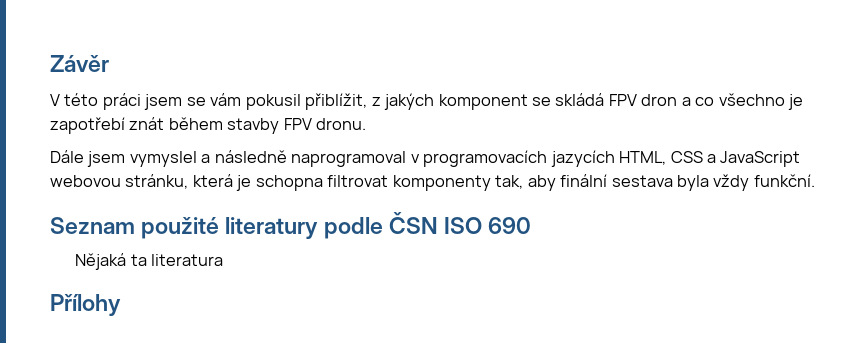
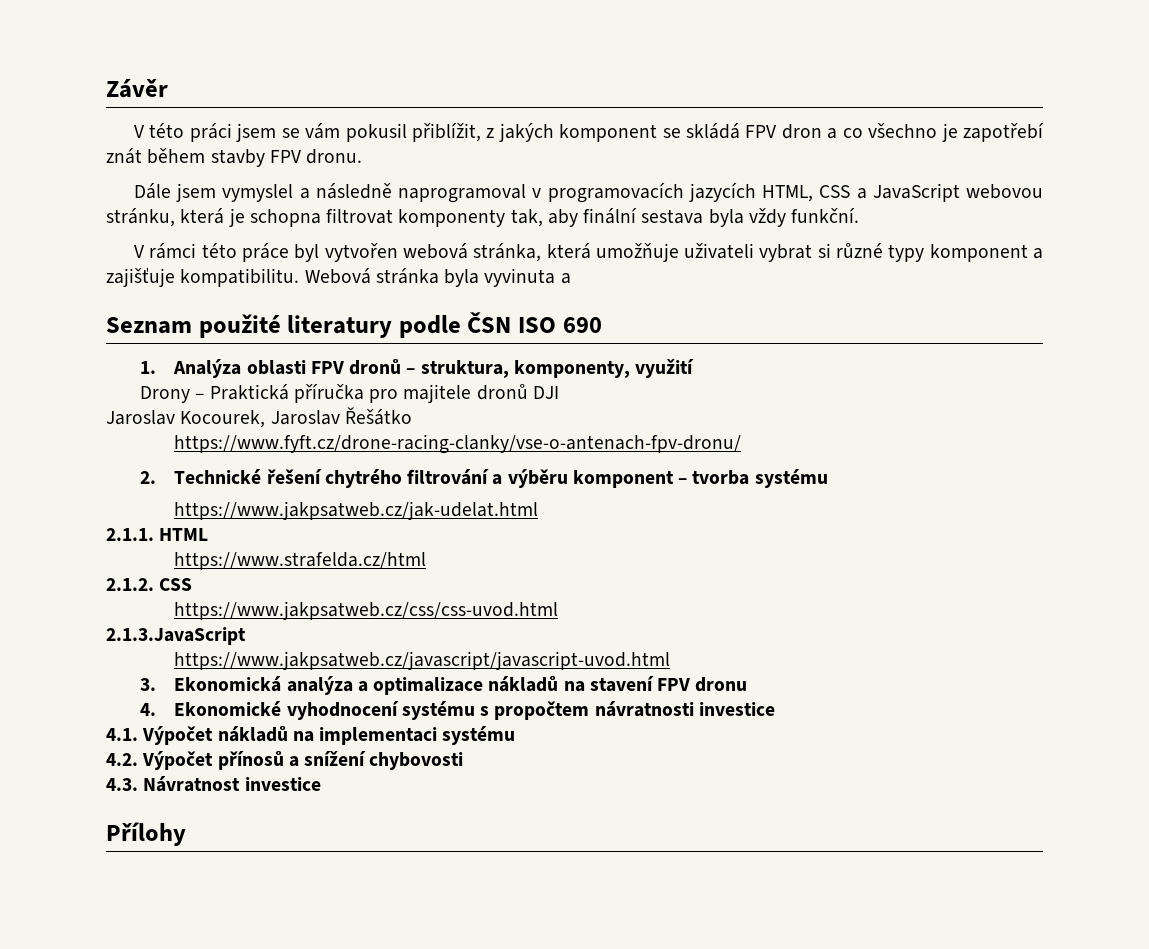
+ V rámci této práce byl vytvořen webová stránka, která umožňuje uživateli vybrat si různé typy komponent a zajišťuje kompatibilitu. Webová stránka byla vyvinuta a
- Nějaká ta literatura
+ 1. Analýza oblasti FPV dronů – struktura, komponenty, využití
+ Drony – Praktická příručka pro majitele dronů DJI
+ Jaroslav Kocourek, Jaroslav Řešátko
+ https://www.fyft.cz/drone-racing-clanky/vse-o-antenach-fpv-dronu/
+ 2. Technické řešení chytrého filtrování a výběru komponent – tvorba systému
+ https://www.jakpsatweb.cz/jak-udelat.html
+ 2.1.1. HTML
+ https://www.strafelda.cz/html
+ 2.1.2. CSS
+ https://www.jakpsatweb.cz/css/css-uvod.html
+ 2.1.3.JavaScript
+ https://www.jakpsatweb.cz/javascript/javascript-uvod.html
+ 3. Ekonomická analýza a optimalizace nákladů na stavení FPV dronu
+ 4. Ekonomické vyhodnocení systému s propočtem návratnosti investice
+ 4.1. Výpočet nákladů na implementaci systému
+ 4.2. Výpočet přínosů a snížení chybovosti
+ 4.3. Návratnost investice

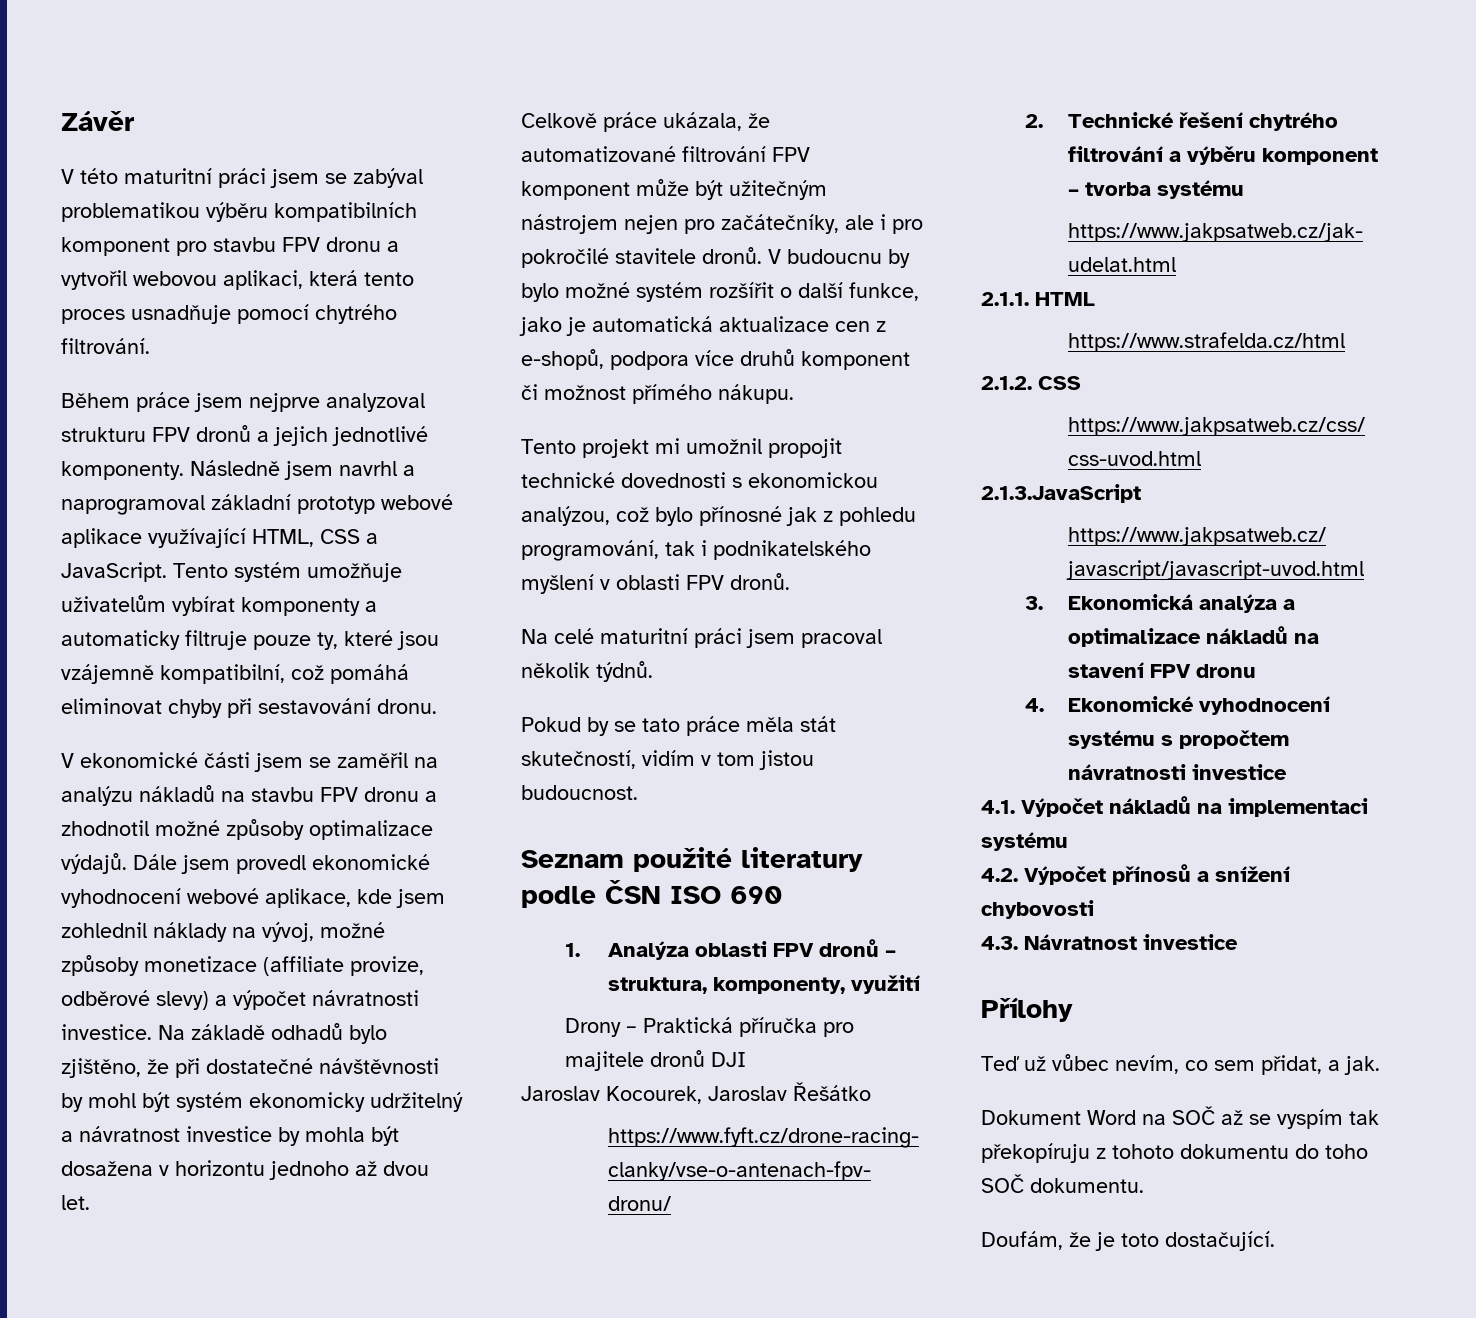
- V této práci jsem se vám pokusil přiblížit, z jakých komponent se skládá FPV dron a co všechno je zapotřebí znát během stavby FPV dronu.
- Dále jsem vymyslel a následně naprogramoval v programovacích jazycích HTML, CSS a JavaScript webovou stránku, která je schopna filtrovat komponenty tak, aby finální sestava byla vždy funkční.
- V rámci této práce byl vytvořen webová stránka, která umožňuje uživateli vybrat si různé typy komponent a zajišťuje kompatibilitu. Webová stránka byla vyvinuta a
+ V této maturitní práci jsem se zabýval problematikou výběru kompatibilních komponent pro stavbu FPV dronu a vytvořil webovou aplikaci, která tento proces usnadňuje pomocí chytrého filtrování.
+ Během práce jsem nejprve analyzoval strukturu FPV dronů a jejich jednotlivé komponenty. Následně jsem navrhl a naprogramoval základní prototyp webové aplikace využívající HTML, CSS a JavaScript. Tento systém umožňuje uživatelům vybírat komponenty a automaticky filtruje pouze ty, které jsou vzájemně kompatibilní, což pomáhá eliminovat chyby při sestavování dronu.
+ V ekonomické části jsem se zaměřil na analýzu nákladů na stavbu FPV dronu a zhodnotil možné způsoby optimalizace výdajů. Dále jsem provedl ekonomické vyhodnocení webové aplikace, kde jsem zohlednil náklady na vývoj, možné způsoby monetizace (affiliate provize, odběrové slevy) a výpočet návratnosti investice. Na základě odhadů bylo zjištěno, že při dostatečné návštěvnosti by mohl být systém ekonomicky udržitelný a návratnost investice by mohla být dosažena v horizontu jednoho až dvou let.
+ Celkově práce ukázala, že automatizované filtrování FPV komponent může být užitečným nástrojem nejen pro začátečníky, ale i pro pokročilé stavitele dronů. V budoucnu by bylo možné systém rozšířit o další funkce, jako je automatická aktualizace cen z e-shopů, podpora více druhů komponent či možnost přímého nákupu.
+ Tento projekt mi umožnil propojit technické dovednosti s ekonomickou analýzou, což bylo přínosné jak z pohledu programování, tak i podnikatelského myšlení v oblasti FPV dronů.
+ Na celé maturitní práci jsem pracoval několik týdnů.
+ Pokud by se tato práce měla stát skutečností, vidím v tom jistou budoucnost.
+ Teď už vůbec nevím, co sem přidat, a jak.
+ Dokument Word na SOČ až se vyspím tak překopíruju z tohoto dokumentu do toho SOČ dokumentu.
+ Doufám, že je toto dostačující.

